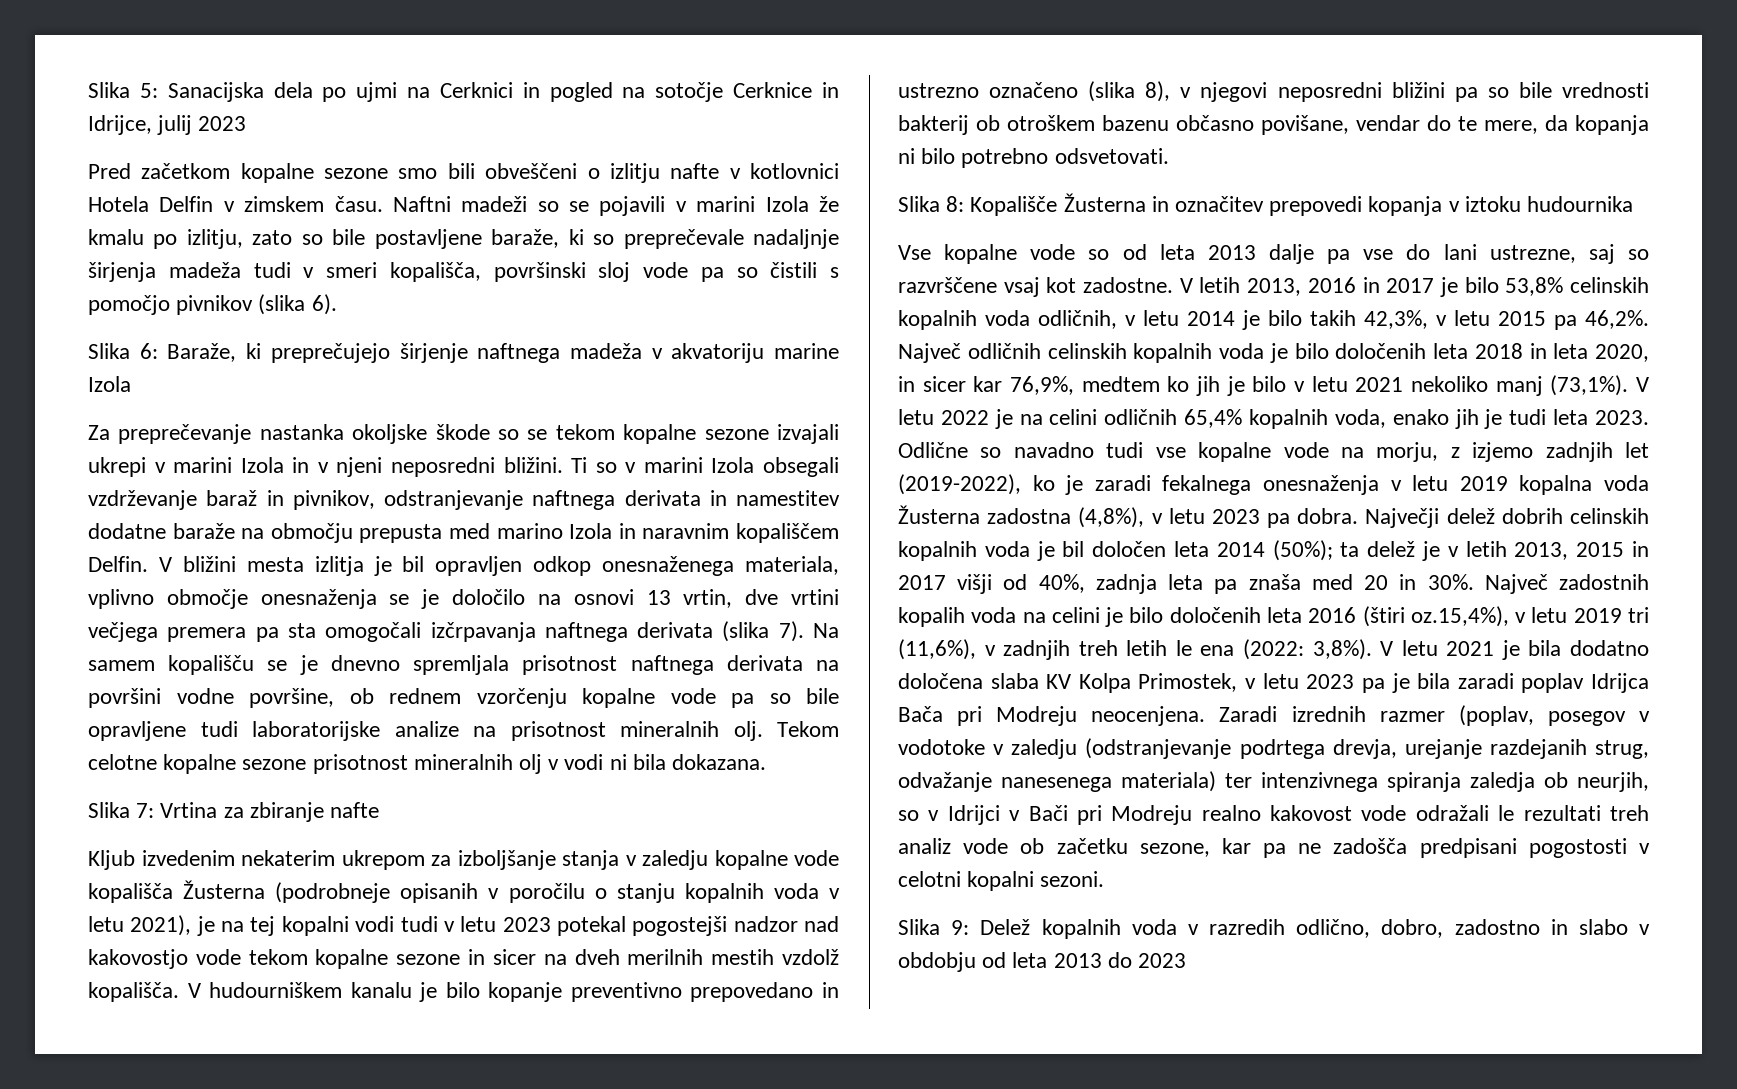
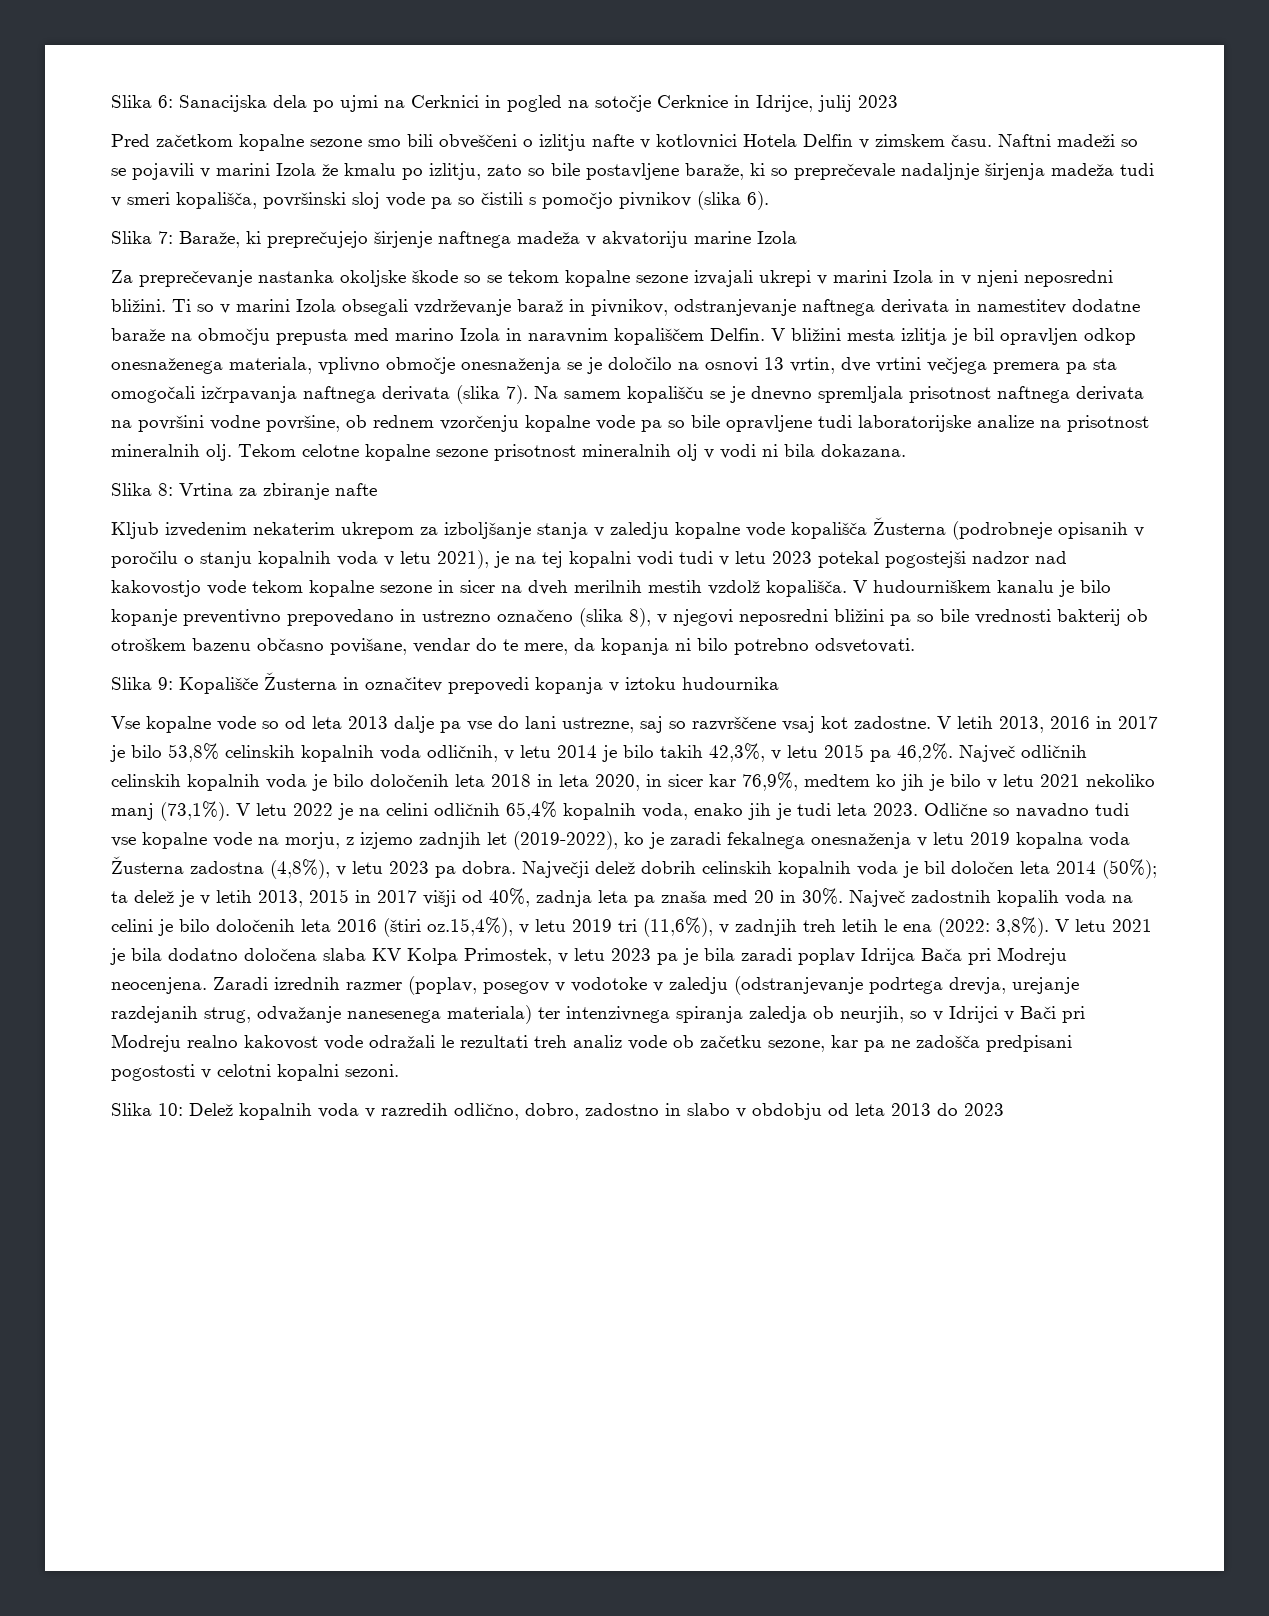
- Slika 5: Sanacijska dela po ujmi na Cerknici in pogled na sotočje Cerknice in Idrijce, julij 2023
+ Slika 6: Sanacijska dela po ujmi na Cerknici in pogled na sotočje Cerknice in Idrijce, julij 2023
- Slika 6: Baraže, ki preprečujejo širjenje naftnega madeža v akvatoriju marine Izola
+ Slika 7: Baraže, ki preprečujejo širjenje naftnega madeža v akvatoriju marine Izola
- Slika 7: Vrtina za zbiranje nafte
+ Slika 8: Vrtina za zbiranje nafte
- Slika 8: Kopališče Žusterna in označitev prepovedi kopanja v iztoku hudournika
+ Slika 9: Kopališče Žusterna in označitev prepovedi kopanja v iztoku hudournika
- Slika 9: Delež kopalnih voda v razredih odlično, dobro, zadostno in slabo v obdobju od leta 2013 do 2023
+ Slika 10: Delež kopalnih voda v razredih odlično, dobro, zadostno in slabo v obdobju od leta 2013 do 2023

